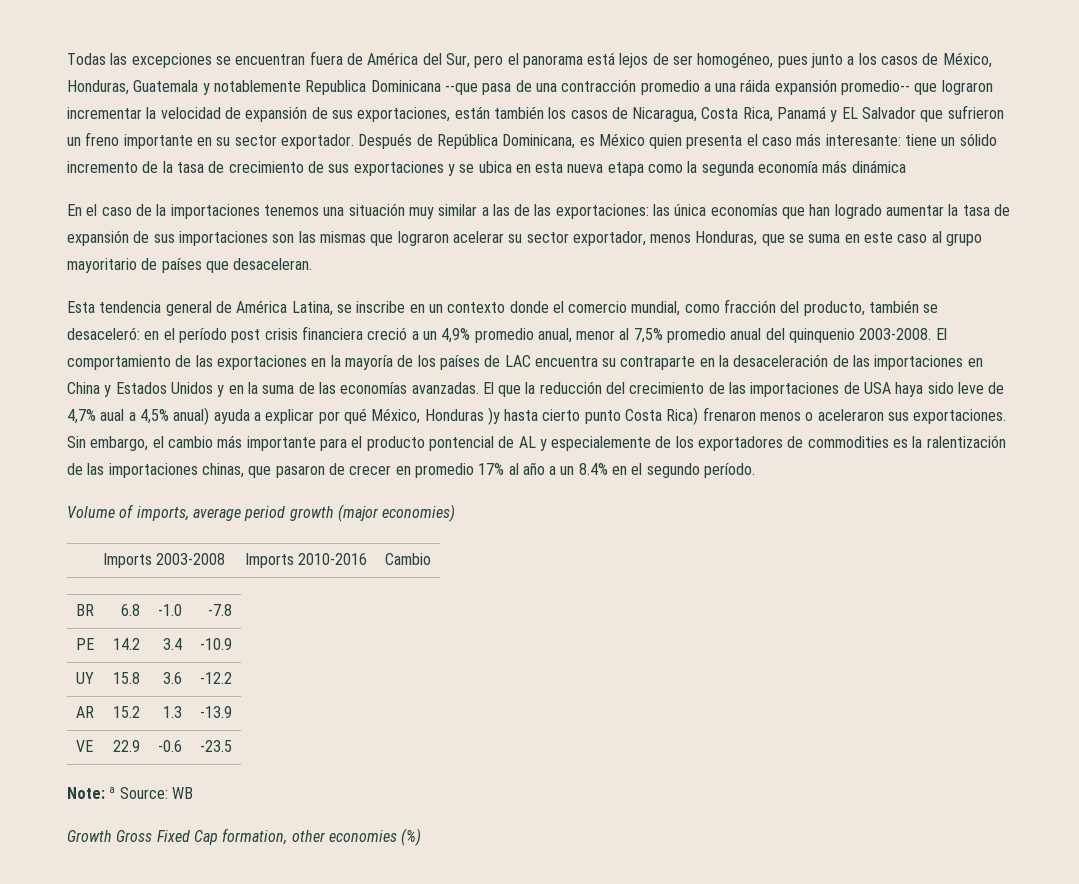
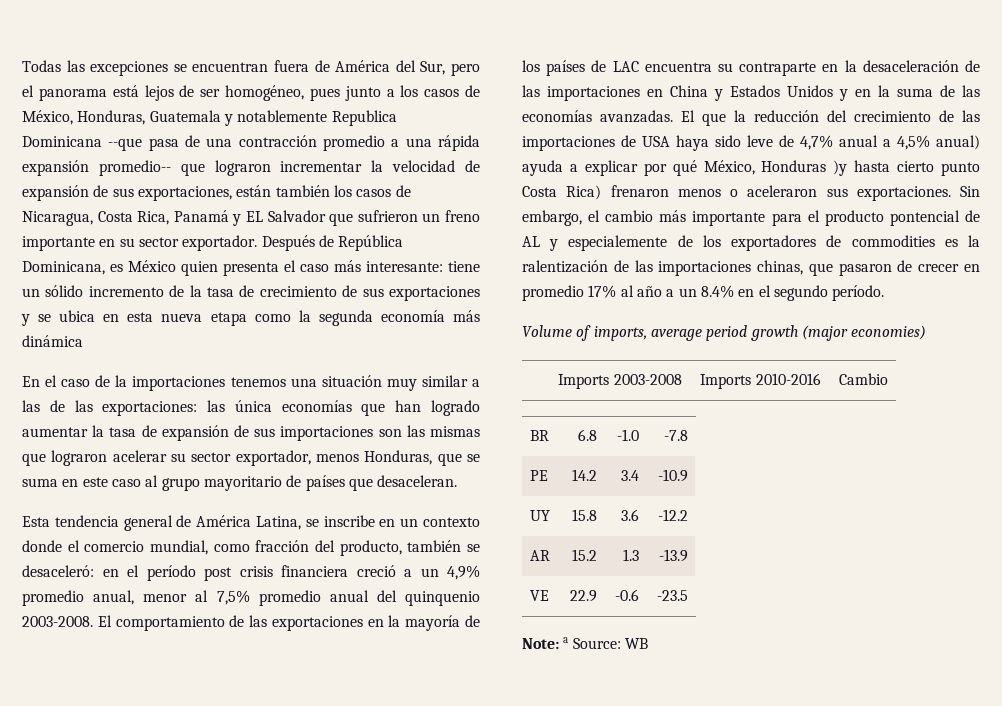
- Todas las excepciones se encuentran fuera de América del Sur, pero el panorama está lejos de ser homogéneo, pues junto a los casos de México, Honduras, Guatemala y notablemente Republica Dominicana --que pasa de una contracción promedio a una ráida expansión promedio-- que lograron incrementar la velocidad de expansión de sus exportaciones, están también los casos de Nicaragua, Costa Rica, Panamá y EL Salvador que sufrieron un freno importante en su sector exportador.
+ Todas las excepciones se encuentran fuera de América del Sur, pero el panorama está lejos de ser homogéneo, pues junto a los casos de México, Honduras, Guatemala y notablemente Republica Dominicana --que pasa de una contracción promedio a una rápida expansión promedio-- que lograron incrementar la velocidad de expansión de sus exportaciones, están también los casos de Nicaragua, Costa Rica, Panamá y EL Salvador que sufrieron un freno importante en su sector exportador.
- El que la reducción del crecimiento de las importaciones de USA haya sido leve de 4,7% aual a 4,5% anual) ayuda a explicar por qué México, Honduras )y hasta cierto punto Costa Rica) frenaron menos o aceleraron sus exportaciones.
+ El que la reducción del crecimiento de las importaciones de USA haya sido leve de 4,7% anual a 4,5% anual) ayuda a explicar por qué México, Honduras )y hasta cierto punto Costa Rica) frenaron menos o aceleraron sus exportaciones.
- Growth Gross Fixed Cap formation, other economies (%)

